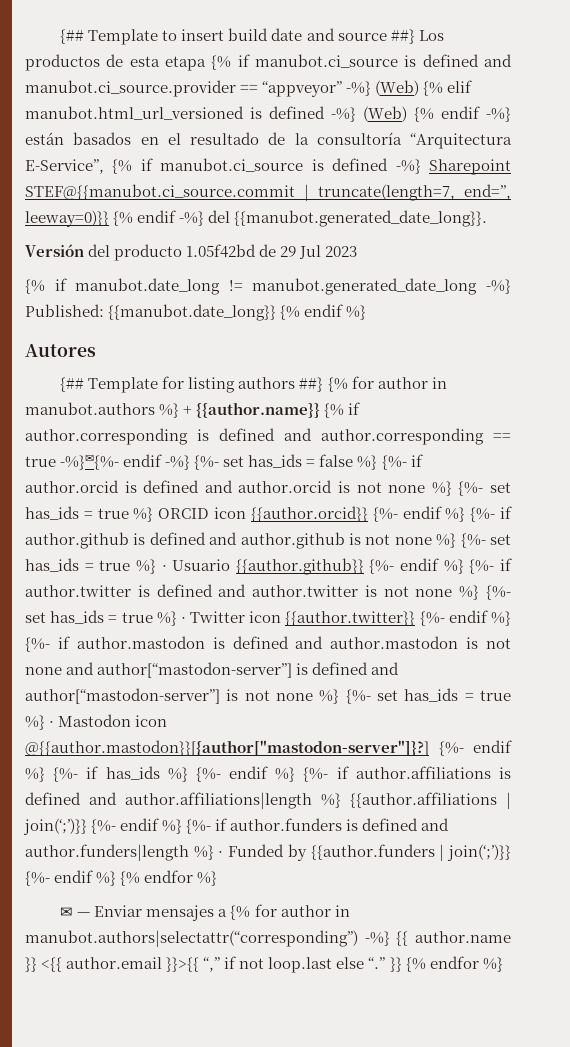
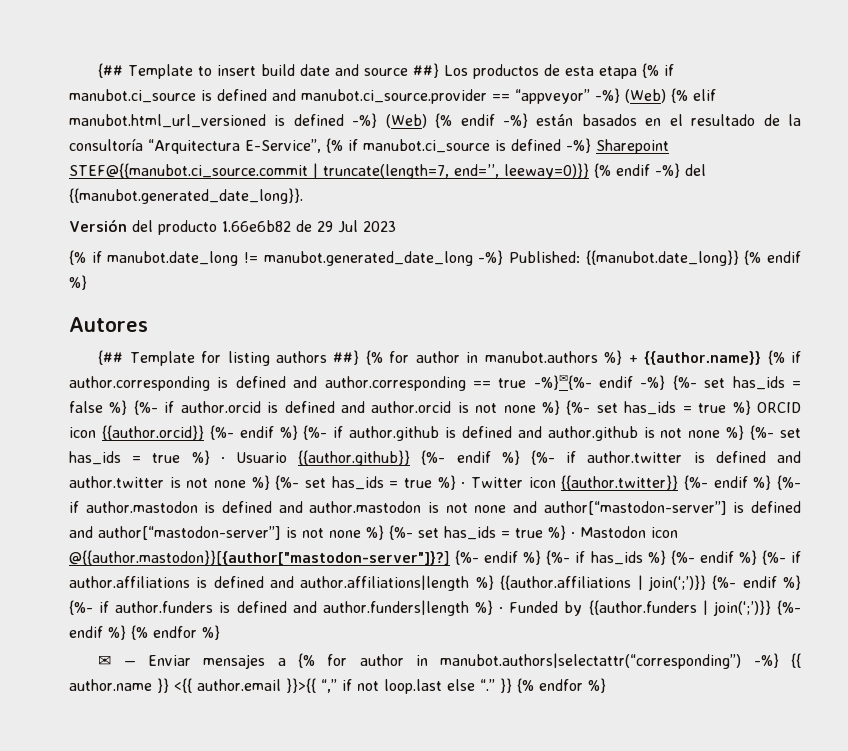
- Versión del producto 1.05f42bd de 29 Jul 2023
+ Versión del producto 1.66e6b82 de 29 Jul 2023

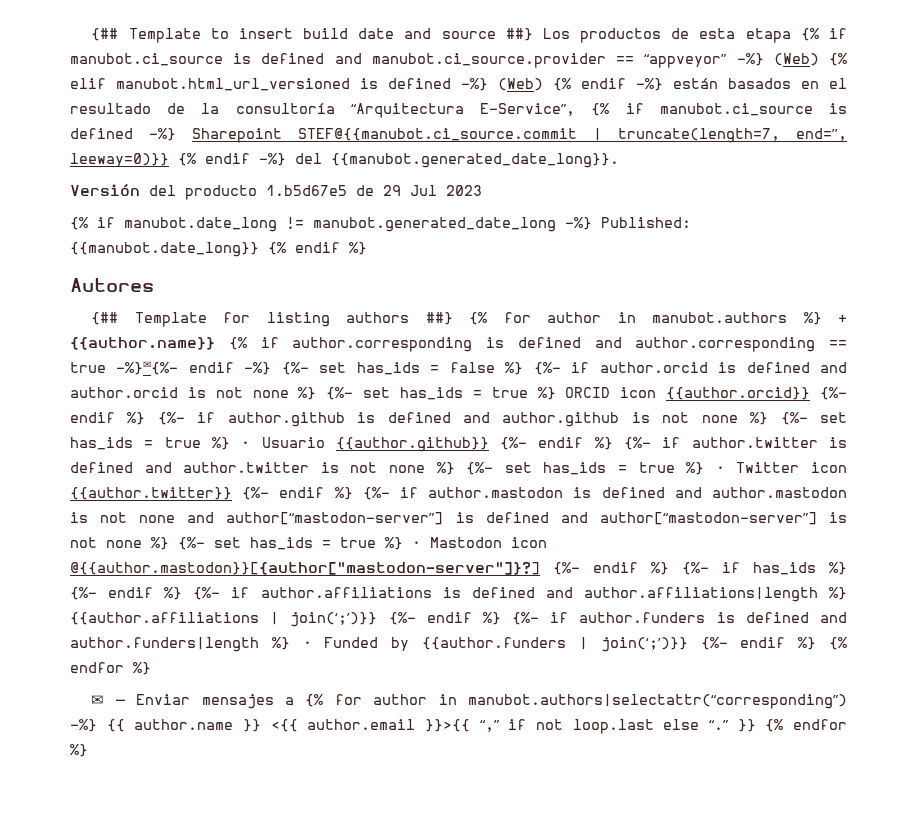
- Versión del producto 1.66e6b82 de 29 Jul 2023
+ Versión del producto 1.b5d67e5 de 29 Jul 2023

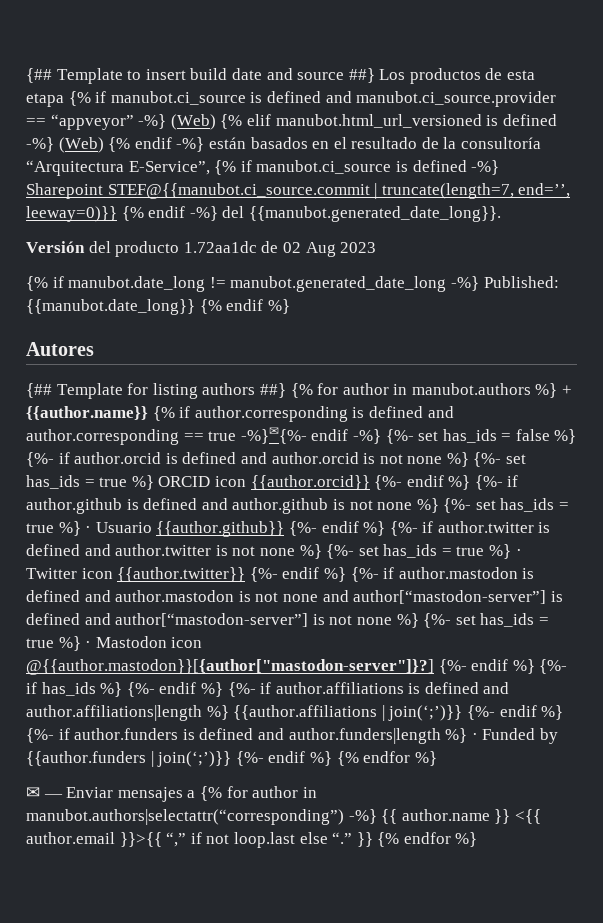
- Versión del producto 1.b5d67e5 de 29 Jul 2023
+ Versión del producto 1.72aa1dc de 02 Aug 2023

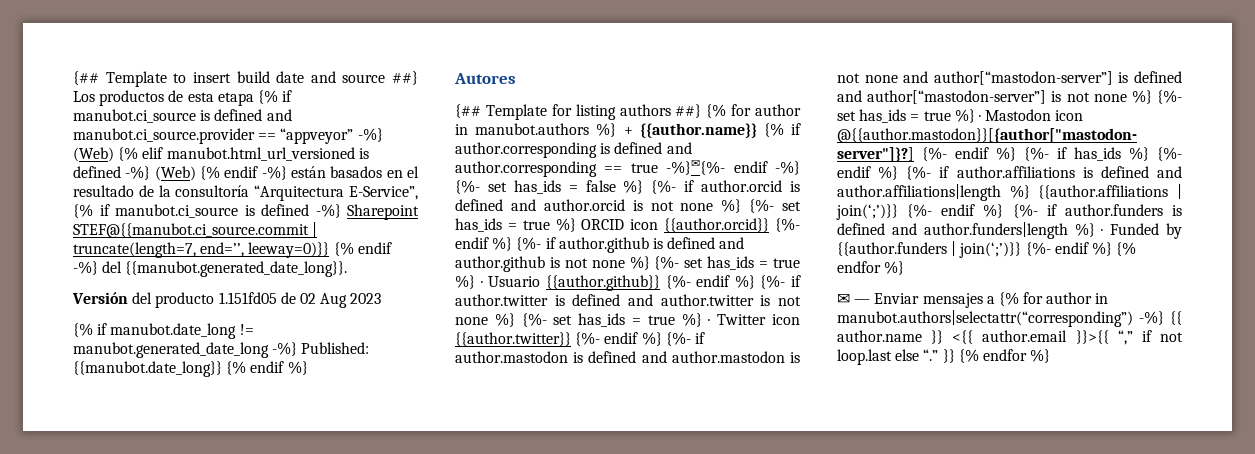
- Versión del producto 1.72aa1dc de 02 Aug 2023
+ Versión del producto 1.151fd05 de 02 Aug 2023

